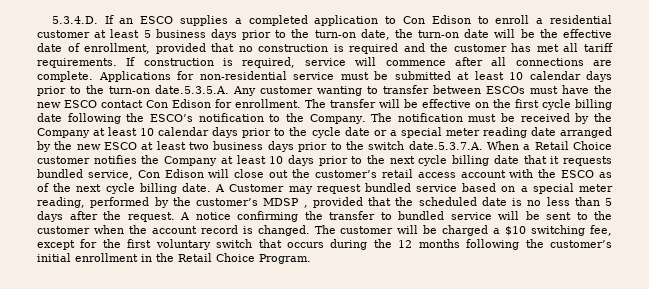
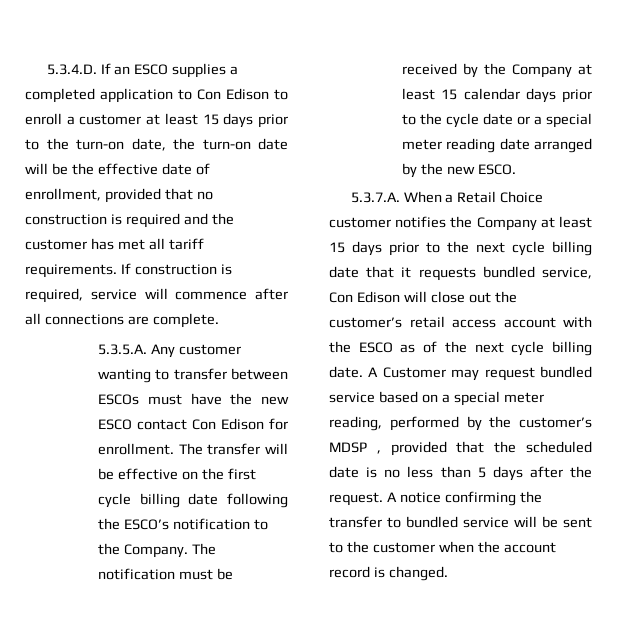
- 5.3.4.D. If an ESCO supplies a completed application to Con Edison to enroll a residential customer at least 5 business days prior to the turn-on date, the turn-on date will be the effective date of enrollment, provided that no construction is required and the customer has met all tariff requirements.
+ 5.3.4.D. If an ESCO supplies a completed application to Con Edison to enroll a customer at least 15 days prior to the turn-on date, the turn-on date will be the effective date of enrollment, provided that no construction is required and the customer has met all tariff requirements.
- If construction is required, service will commence after all connections are complete. Applications for non-residential service must be submitted at least 10 calendar days prior to the turn-on date.5.3.5.A. Any customer wanting to transfer between ESCOs must have the new ESCO contact Con Edison for enrollment.
+ If construction is required, service will commence after all connections are complete.
+ 5.3.5.A. Any customer wanting to transfer between ESCOs must have the new ESCO contact Con Edison for enrollment.
- The notification must be received by the Company at least 10 calendar days prior to the cycle date or a special meter reading date arranged by the new ESCO at least two business days prior to the switch date.5.3.7.A. When a Retail Choice customer notifies the Company at least 10 days prior to the next cycle billing date that it requests bundled service, Con Edison will close out the customer’s retail access account with the ESCO as of the next cycle billing date.
+ The notification must be received by the Company at least 15 calendar days prior to the cycle date or a special meter reading date arranged by the new ESCO.
+ 5.3.7.A. When a Retail Choice customer notifies the Company at least 15 days prior to the next cycle billing date that it requests bundled service, Con Edison will close out the customer’s retail access account with the ESCO as of the next cycle billing date.
- The customer will be charged a $10 switching fee, except for the first voluntary switch that occurs during the 12 months following the customer’s initial enrollment in the Retail Choice Program.

